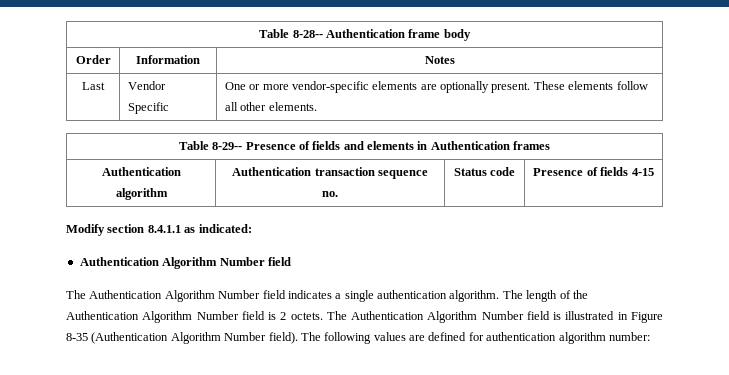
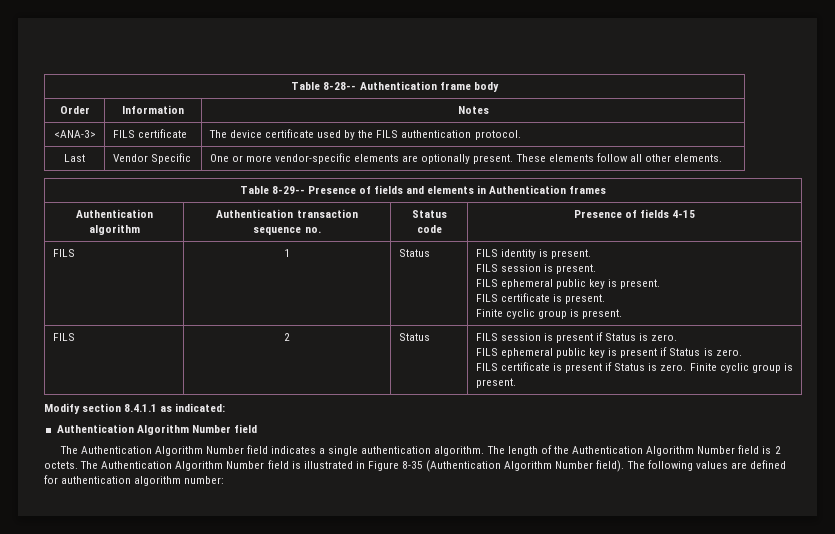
+ <ANA-3> | FILS certificate | The device certificate used by the FILS authentication protocol.
+ FILS | 1 | Status | FILS identity is present.
+ FILS session is present.
+ FILS ephemeral public key is present.
+ FILS certificate is present.
+ Finite cyclic group is present.
+ FILS | 2 | Status | FILS session is present if Status is zero.
+ FILS ephemeral public key is present if Status is zero.
+ FILS certificate is present if Status is zero. Finite cyclic group is present.

